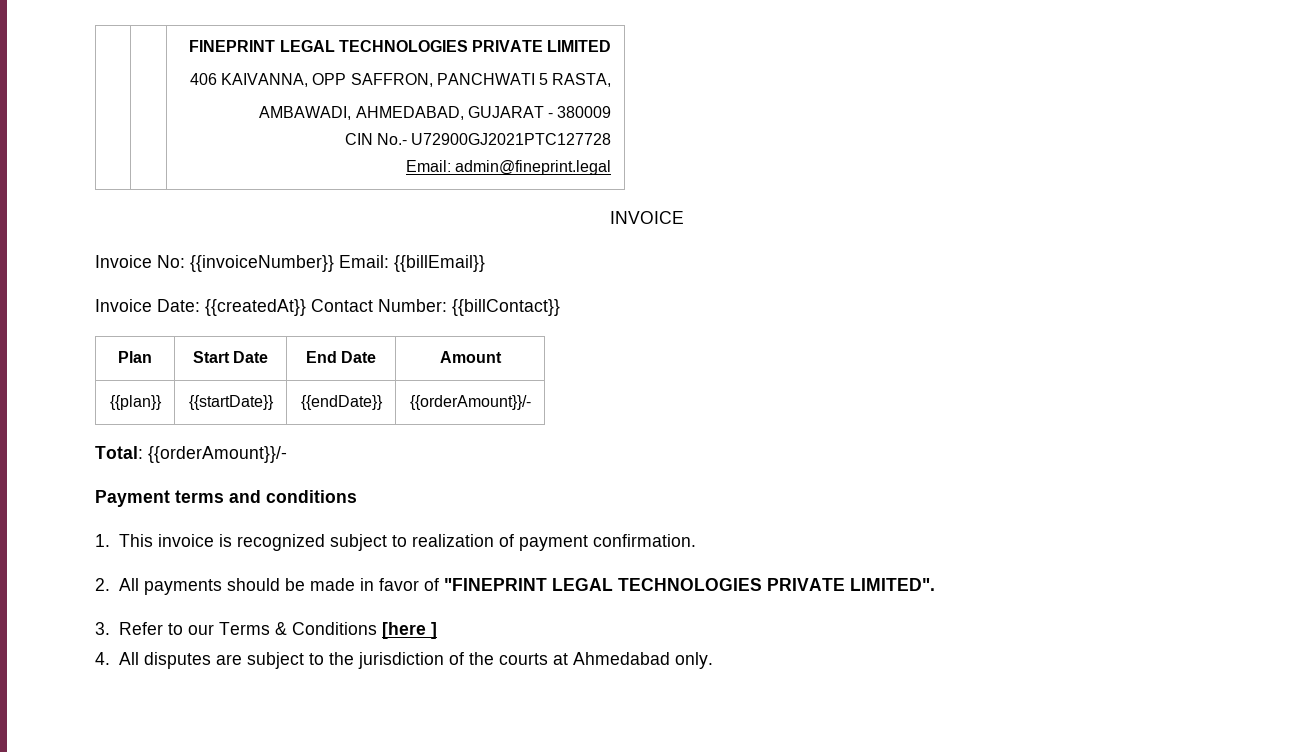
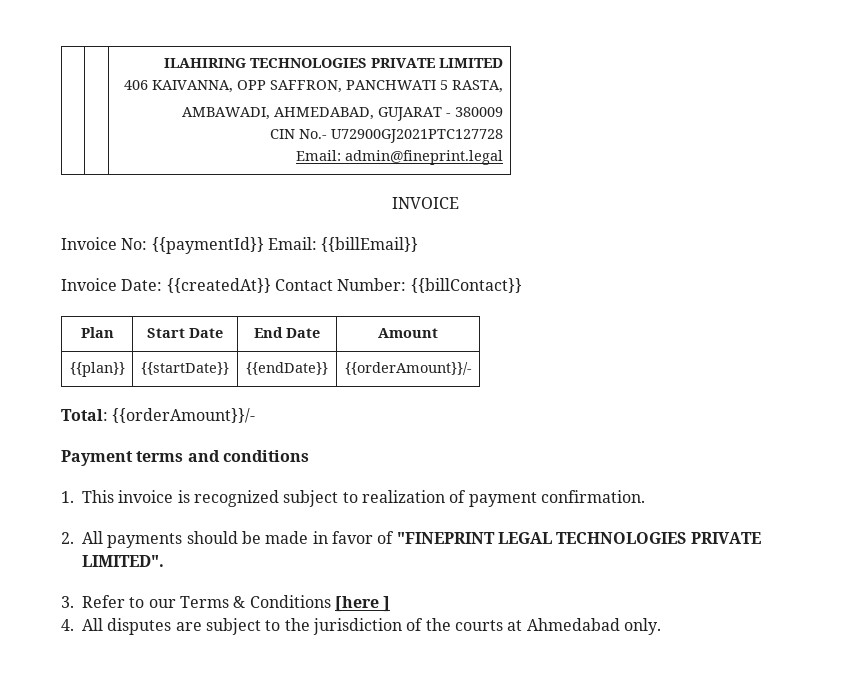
- | | FINEPRINT LEGAL TECHNOLOGIES PRIVATE LIMITED
+ | | ILAHIRING TECHNOLOGIES PRIVATE LIMITED
- Invoice No: {{invoiceNumber}} Email: {{billEmail}}
+ Invoice No: {{paymentId}} Email: {{billEmail}}

